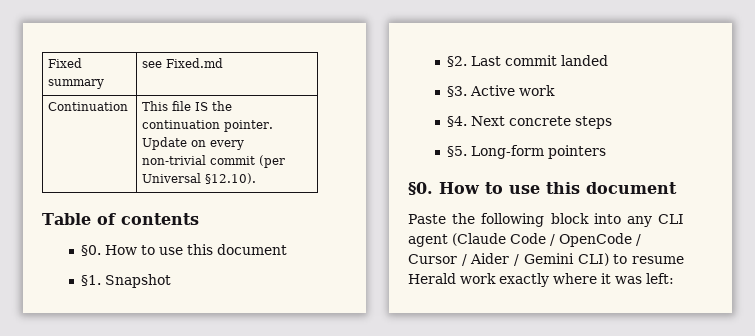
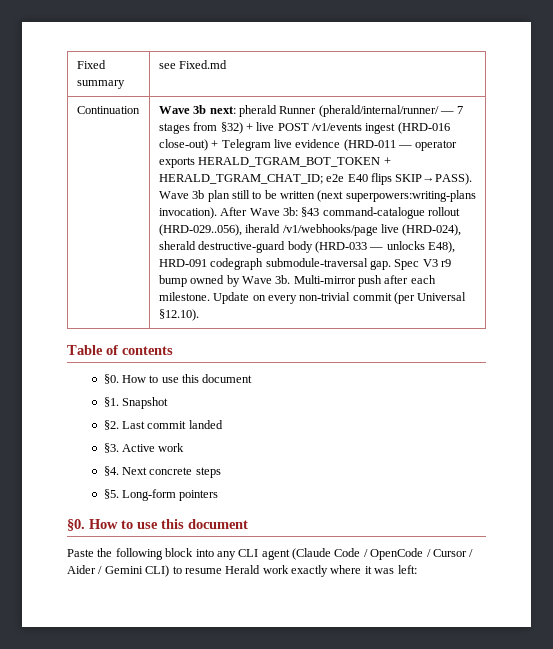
- This file IS the continuation pointer.
+ Wave 3b next: pherald Runner (pherald/internal/runner/ — 7 stages from §32) + live POST /v1/events ingest (HRD-016 close-out) + Telegram live evidence (HRD-011 — operator exports HERALD_TGRAM_BOT_TOKEN + HERALD_TGRAM_CHAT_ID; e2e E40 flips SKIP→PASS). Wave 3b plan still to be written (next superpowers:writing-plans invocation). After Wave 3b: §43 command-catalogue rollout (HRD-029..056), iherald /v1/webhooks/page live (HRD-024), sherald destructive-guard body (HRD-033 — unlocks E48), HRD-091 codegraph submodule-traversal gap. Spec V3 r9 bump owned by Wave 3b. Multi-mirror push after each milestone.

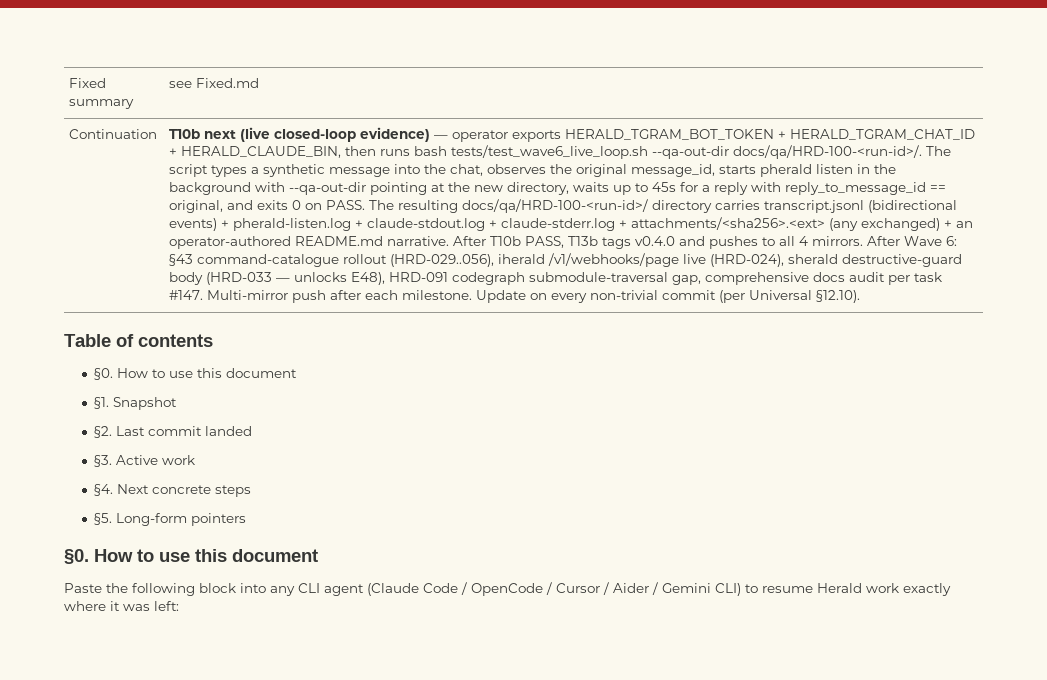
- Wave 3b next: pherald Runner (pherald/internal/runner/ — 7 stages from §32) + live POST /v1/events ingest (HRD-016 close-out) + Telegram live evidence (HRD-011 — operator exports HERALD_TGRAM_BOT_TOKEN + HERALD_TGRAM_CHAT_ID; e2e E40 flips SKIP→PASS). Wave 3b plan still to be written (next superpowers:writing-plans invocation).
+ T10b next (live closed-loop evidence) — operator exports HERALD_TGRAM_BOT_TOKEN + HERALD_TGRAM_CHAT_ID + HERALD_CLAUDE_BIN, then runs bash tests/test_wave6_live_loop.sh --qa-out-dir docs/qa/HRD-100-<run-id>/. The script types a synthetic message into the chat, observes the original message_id, starts pherald listen in the background with --qa-out-dir pointing at the new directory, waits up to 45s for a reply with reply_to_message_id == original, and exits 0 on PASS. The resulting docs/qa/HRD-100-<run-id>/ directory carries transcript.jsonl (bidirectional events) + pherald-listen.log + claude-stdout.log + claude-stderr.log + attachments/<sha256>.<ext> (any exchanged) + an operator-authored README.md narrative. After T10b PASS, T13b tags v0.4.0 and pushes to all 4 mirrors.
- After Wave 3b: §43 command-catalogue rollout (HRD-029..056), iherald /v1/webhooks/page live (HRD-024), sherald destructive-guard body (HRD-033 — unlocks E48), HRD-091 codegraph submodule-traversal gap. Spec V3 r9 bump owned by Wave 3b.
+ After Wave 6: §43 command-catalogue rollout (HRD-029..056), iherald /v1/webhooks/page live (HRD-024), sherald destructive-guard body (HRD-033 — unlocks E48), HRD-091 codegraph submodule-traversal gap, comprehensive docs audit per task #147.

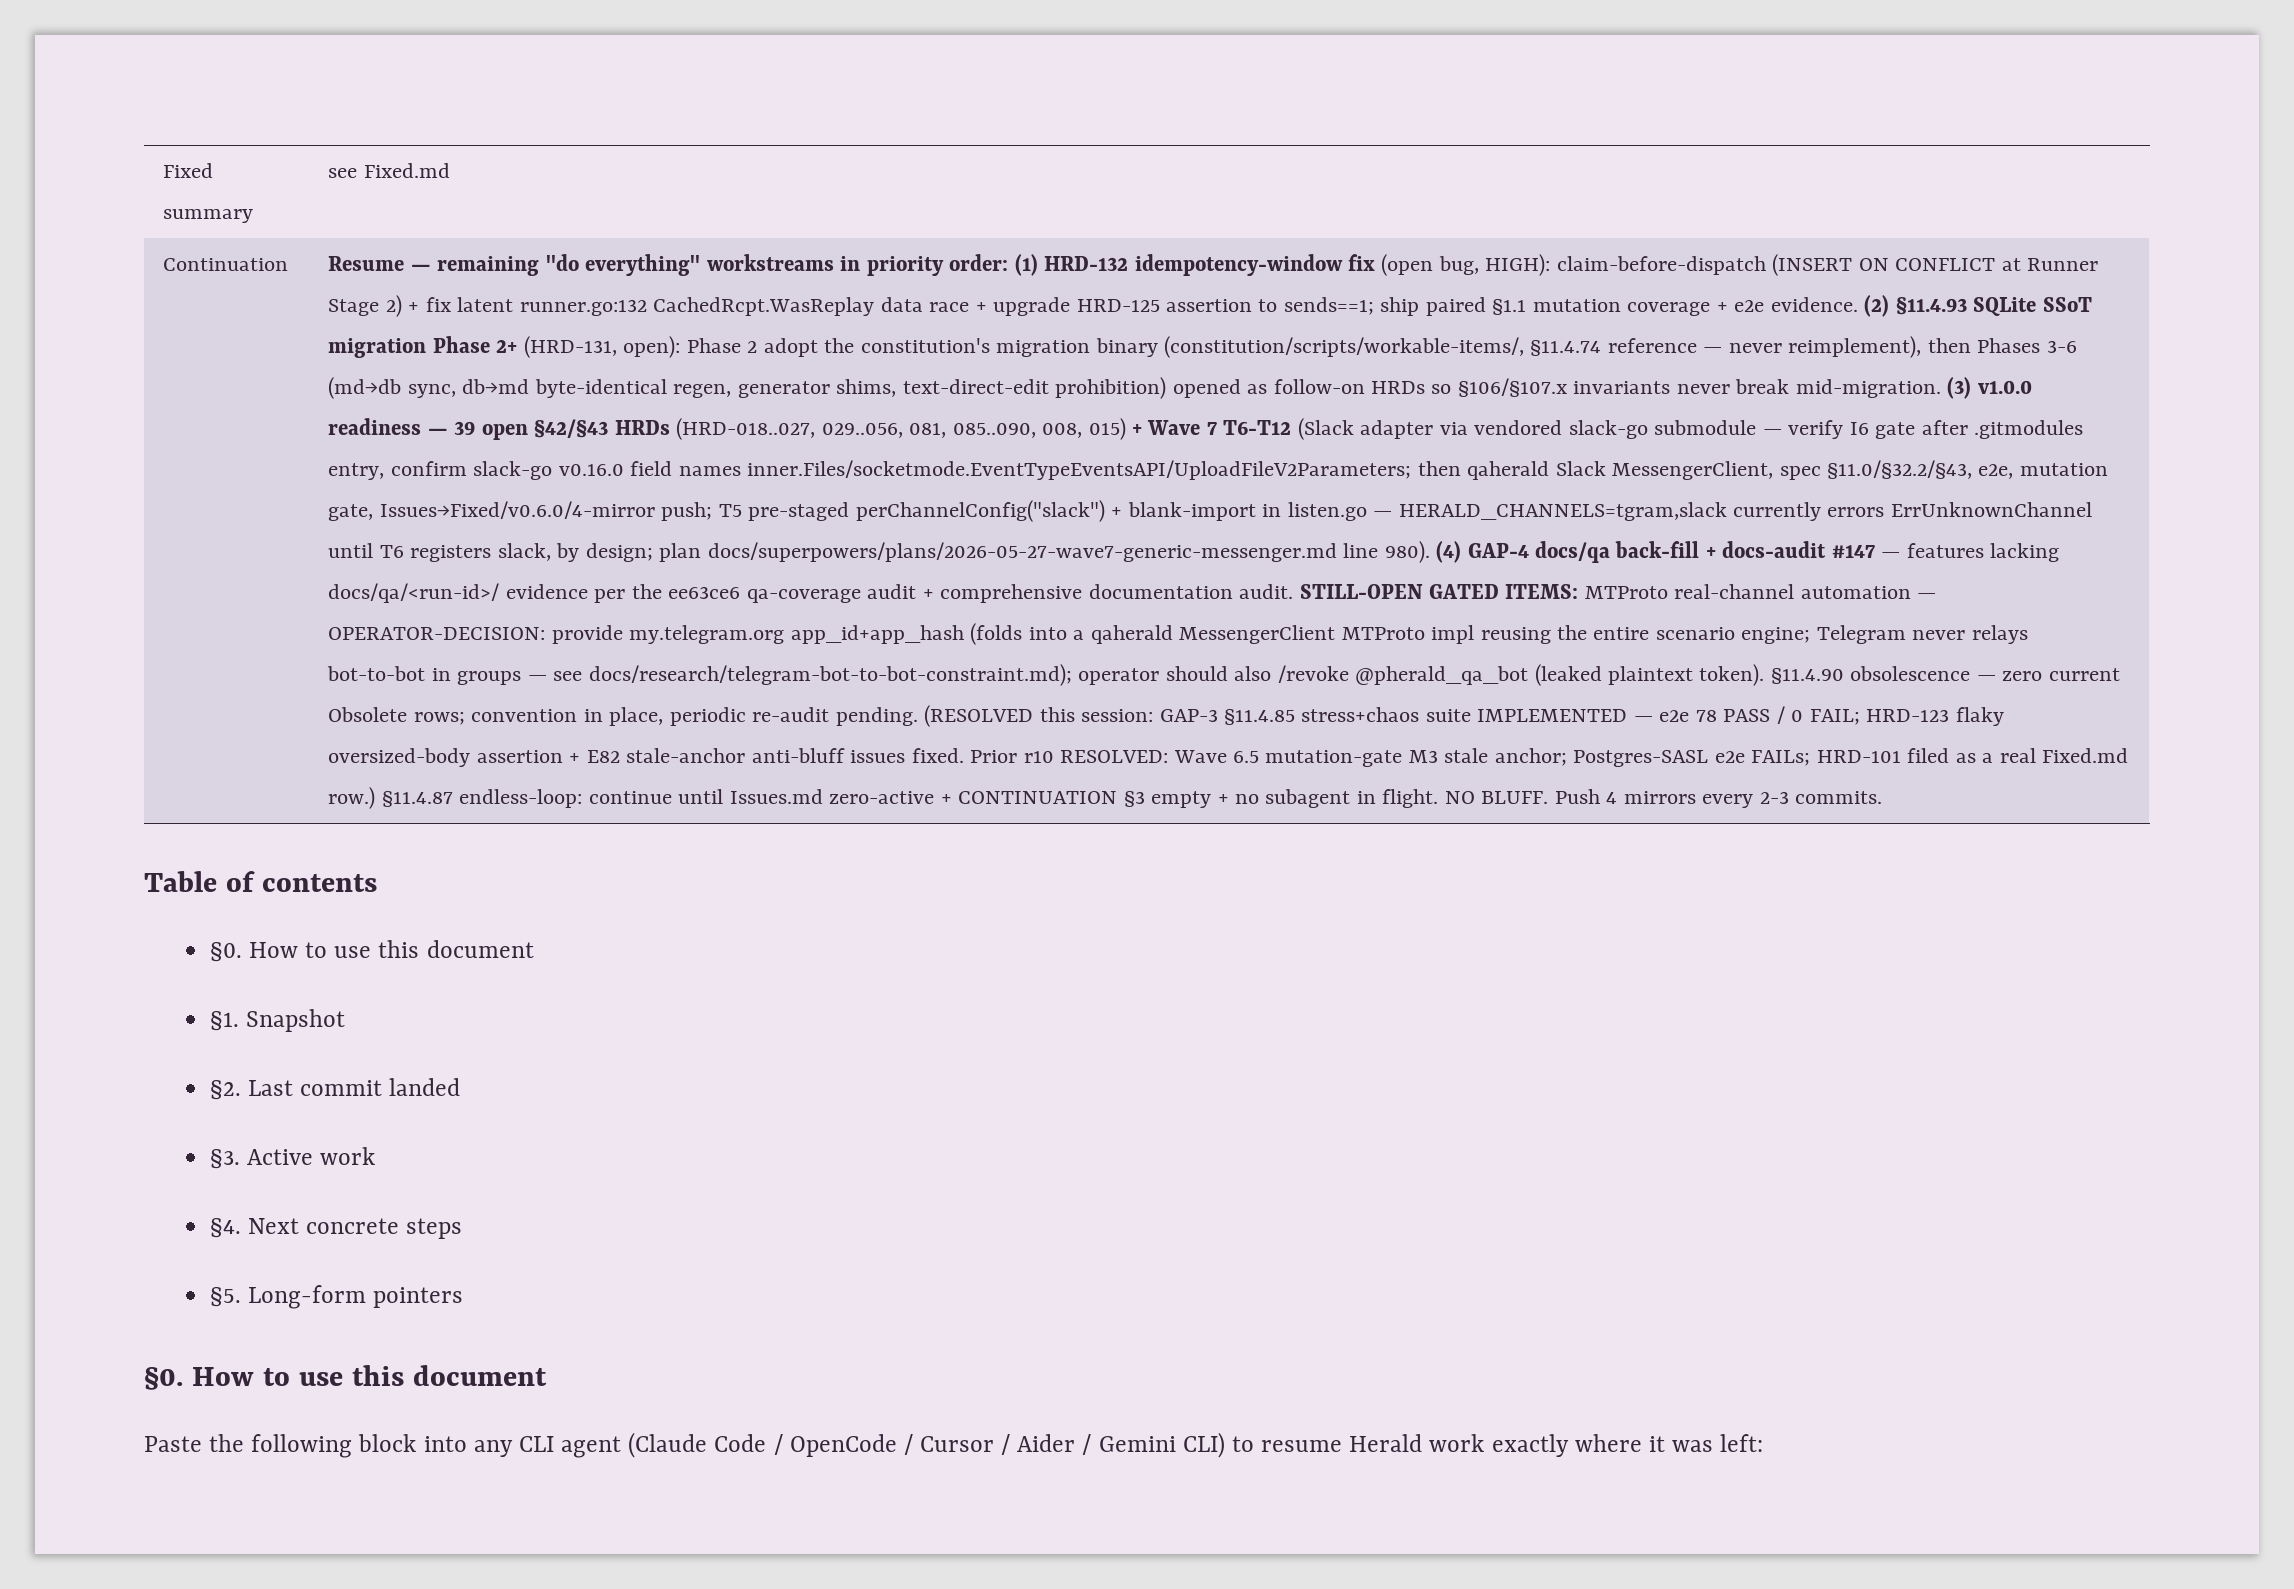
- T10b next (live closed-loop evidence) — operator exports HERALD_TGRAM_BOT_TOKEN + HERALD_TGRAM_CHAT_ID + HERALD_CLAUDE_BIN, then runs bash tests/test_wave6_live_loop.sh --qa-out-dir docs/qa/HRD-100-<run-id>/. The script types a synthetic message into the chat, observes the original message_id, starts pherald listen in the background with --qa-out-dir pointing at the new directory, waits up to 45s for a reply with reply_to_message_id == original, and exits 0 on PASS. The resulting docs/qa/HRD-100-<run-id>/ directory carries transcript.jsonl (bidirectional events) + pherald-listen.log + claude-stdout.log + claude-stderr.log + attachments/<sha256>.<ext> (any exchanged) + an operator-authored README.md narrative. After T10b PASS, T13b tags v0.4.0 and pushes to all 4 mirrors. After Wave 6: §43 command-catalogue rollout (HRD-029..056), iherald /v1/webhooks/page live (HRD-024), sherald destructive-guard body (HRD-033 — unlocks E48), HRD-091 codegraph submodule-traversal gap, comprehensive docs audit per task #147. Multi-mirror push after each milestone. Update on every non-trivial commit (per Universal §12.10).
+ Resume — remaining "do everything" workstreams in priority order: (1) HRD-132 idempotency-window fix (open bug, HIGH): claim-before-dispatch (INSERT ON CONFLICT at Runner Stage 2) + fix latent runner.go:132 CachedRcpt.WasReplay data race + upgrade HRD-125 assertion to sends==1; ship paired §1.1 mutation coverage + e2e evidence. (2) §11.4.93 SQLite SSoT migration Phase 2+ (HRD-131, open): Phase 2 adopt the constitution's migration binary (constitution/scripts/workable-items/, §11.4.74 reference — never reimplement), then Phases 3-6 (md→db sync, db→md byte-identical regen, generator shims, text-direct-edit prohibition) opened as follow-on HRDs so §106/§107.x invariants never break mid-migration. (3) v1.0.0 readiness — 39 open §42/§43 HRDs (HRD-018..027, 029..056, 081, 085..090, 008, 015) + Wave 7 T6-T12 (Slack adapter via vendored slack-go submodule — verify I6 gate after .gitmodules entry, confirm slack-go v0.16.0 field names inner.Files/socketmode.EventTypeEventsAPI/UploadFileV2Parameters; then qaherald Slack MessengerClient, spec §11.0/§32.2/§43, e2e, mutation gate, Issues→Fixed/v0.6.0/4-mirror push; T5 pre-staged perChannelConfig("slack") + blank-import in listen.go — HERALD_CHANNELS=tgram,slack currently errors ErrUnknownChannel until T6 registers slack, by design; plan docs/superpowers/plans/2026-05-27-wave7-generic-messenger.md line 980). (4) GAP-4 docs/qa back-fill + docs-audit #147 — features lacking docs/qa/<run-id>/ evidence per the ee63ce6 qa-coverage audit + comprehensive documentation audit. STILL-OPEN GATED ITEMS: MTProto real-channel automation — OPERATOR-DECISION: provide my.telegram.org app_id+app_hash (folds into a qaherald MessengerClient MTProto impl reusing the entire scenario engine; Telegram never relays bot-to-bot in groups — see docs/research/telegram-bot-to-bot-constraint.md); operator should also /revoke @pherald_qa_bot (leaked plaintext token). §11.4.90 obsolescence — zero current Obsolete rows; convention in place, periodic re-audit pending. (RESOLVED this session: GAP-3 §11.4.85 stress+chaos suite IMPLEMENTED — e2e 78 PASS / 0 FAIL; HRD-123 flaky oversized-body assertion + E82 stale-anchor anti-bluff issues fixed. Prior r10 RESOLVED: Wave 6.5 mutation-gate M3 stale anchor; Postgres-SASL e2e FAILs; HRD-101 filed as a real Fixed.md row.) §11.4.87 endless-loop: continue until Issues.md zero-active + CONTINUATION §3 empty + no subagent in flight. NO BLUFF. Push 4 mirrors every 2-3 commits.

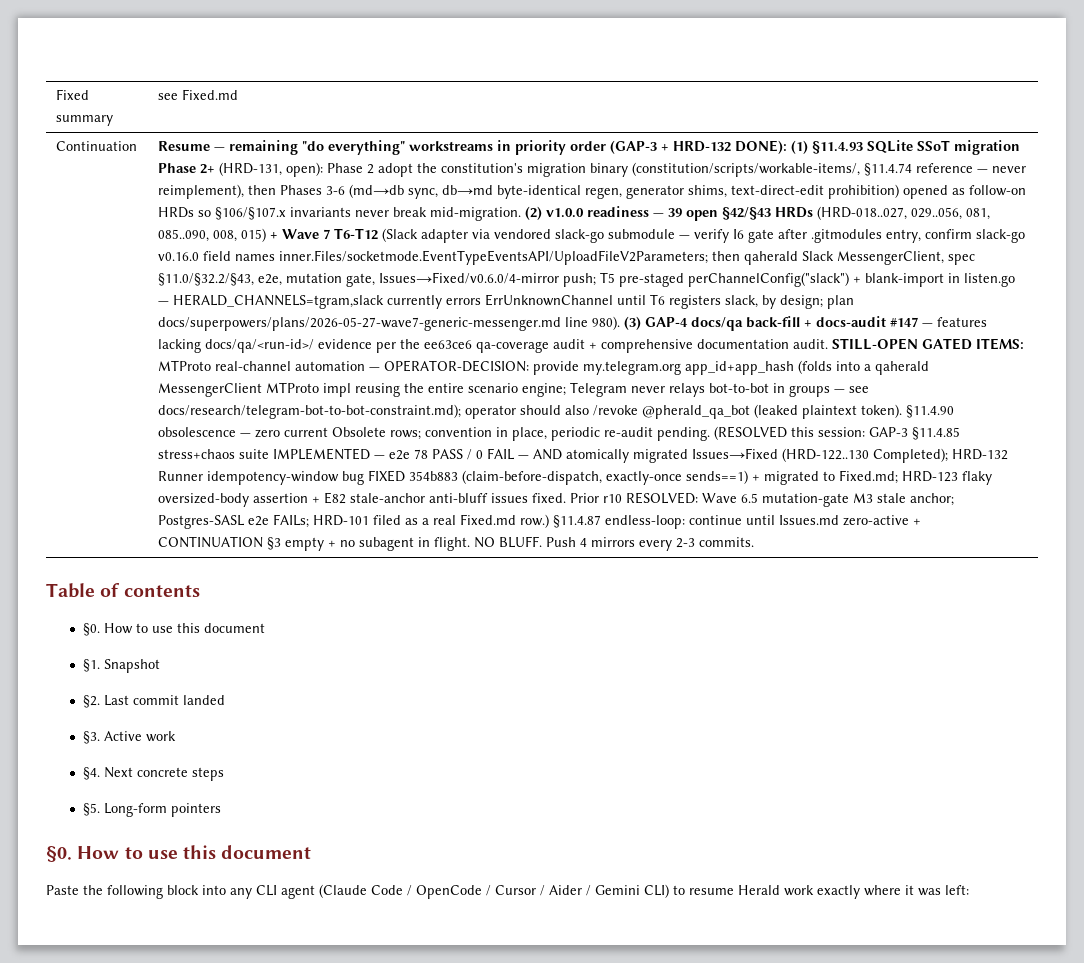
- Resume — remaining "do everything" workstreams in priority order: (1) HRD-132 idempotency-window fix (open bug, HIGH): claim-before-dispatch (INSERT ON CONFLICT at Runner Stage 2) + fix latent runner.go:132 CachedRcpt.WasReplay data race + upgrade HRD-125 assertion to sends==1; ship paired §1.1 mutation coverage + e2e evidence. (2) §11.4.93 SQLite SSoT migration Phase 2+ (HRD-131, open): Phase 2 adopt the constitution's migration binary (constitution/scripts/workable-items/, §11.4.74 reference — never reimplement), then Phases 3-6 (md→db sync, db→md byte-identical regen, generator shims, text-direct-edit prohibition) opened as follow-on HRDs so §106/§107.x invariants never break mid-migration.
+ Resume — remaining "do everything" workstreams in priority order (GAP-3 + HRD-132 DONE): (1) §11.4.93 SQLite SSoT migration Phase 2+ (HRD-131, open): Phase 2 adopt the constitution's migration binary (constitution/scripts/workable-items/, §11.4.74 reference — never reimplement), then Phases 3-6 (md→db sync, db→md byte-identical regen, generator shims, text-direct-edit prohibition) opened as follow-on HRDs so §106/§107.x invariants never break mid-migration.
- (3) v1.0.0 readiness — 39 open §42/§43 HRDs (HRD-018..027, 029..056, 081, 085..090, 008, 015) + Wave 7 T6-T12 (Slack adapter via vendored slack-go submodule — verify I6 gate after .gitmodules entry, confirm slack-go v0.16.0 field names inner.Files/socketmode.EventTypeEventsAPI/UploadFileV2Parameters;
+ (2) v1.0.0 readiness — 39 open §42/§43 HRDs (HRD-018..027, 029..056, 081, 085..090, 008, 015) + Wave 7 T6-T12 (Slack adapter via vendored slack-go submodule — verify I6 gate after .gitmodules entry, confirm slack-go v0.16.0 field names inner.Files/socketmode.EventTypeEventsAPI/UploadFileV2Parameters;
- (4) GAP-4 docs/qa back-fill + docs-audit #147 — features lacking docs/qa/<run-id>/ evidence per the ee63ce6 qa-coverage audit + comprehensive documentation audit.
+ (3) GAP-4 docs/qa back-fill + docs-audit #147 — features lacking docs/qa/<run-id>/ evidence per the ee63ce6 qa-coverage audit + comprehensive documentation audit.
- (RESOLVED this session: GAP-3 §11.4.85 stress+chaos suite IMPLEMENTED — e2e 78 PASS / 0 FAIL; HRD-123 flaky oversized-body assertion + E82 stale-anchor anti-bluff issues fixed.
+ (RESOLVED this session: GAP-3 §11.4.85 stress+chaos suite IMPLEMENTED — e2e 78 PASS / 0 FAIL — AND atomically migrated Issues→Fixed (HRD-122..130 Completed); HRD-132 Runner idempotency-window bug FIXED 354b883 (claim-before-dispatch, exactly-once sends==1) + migrated to Fixed.md; HRD-123 flaky oversized-body assertion + E82 stale-anchor anti-bluff issues fixed.

